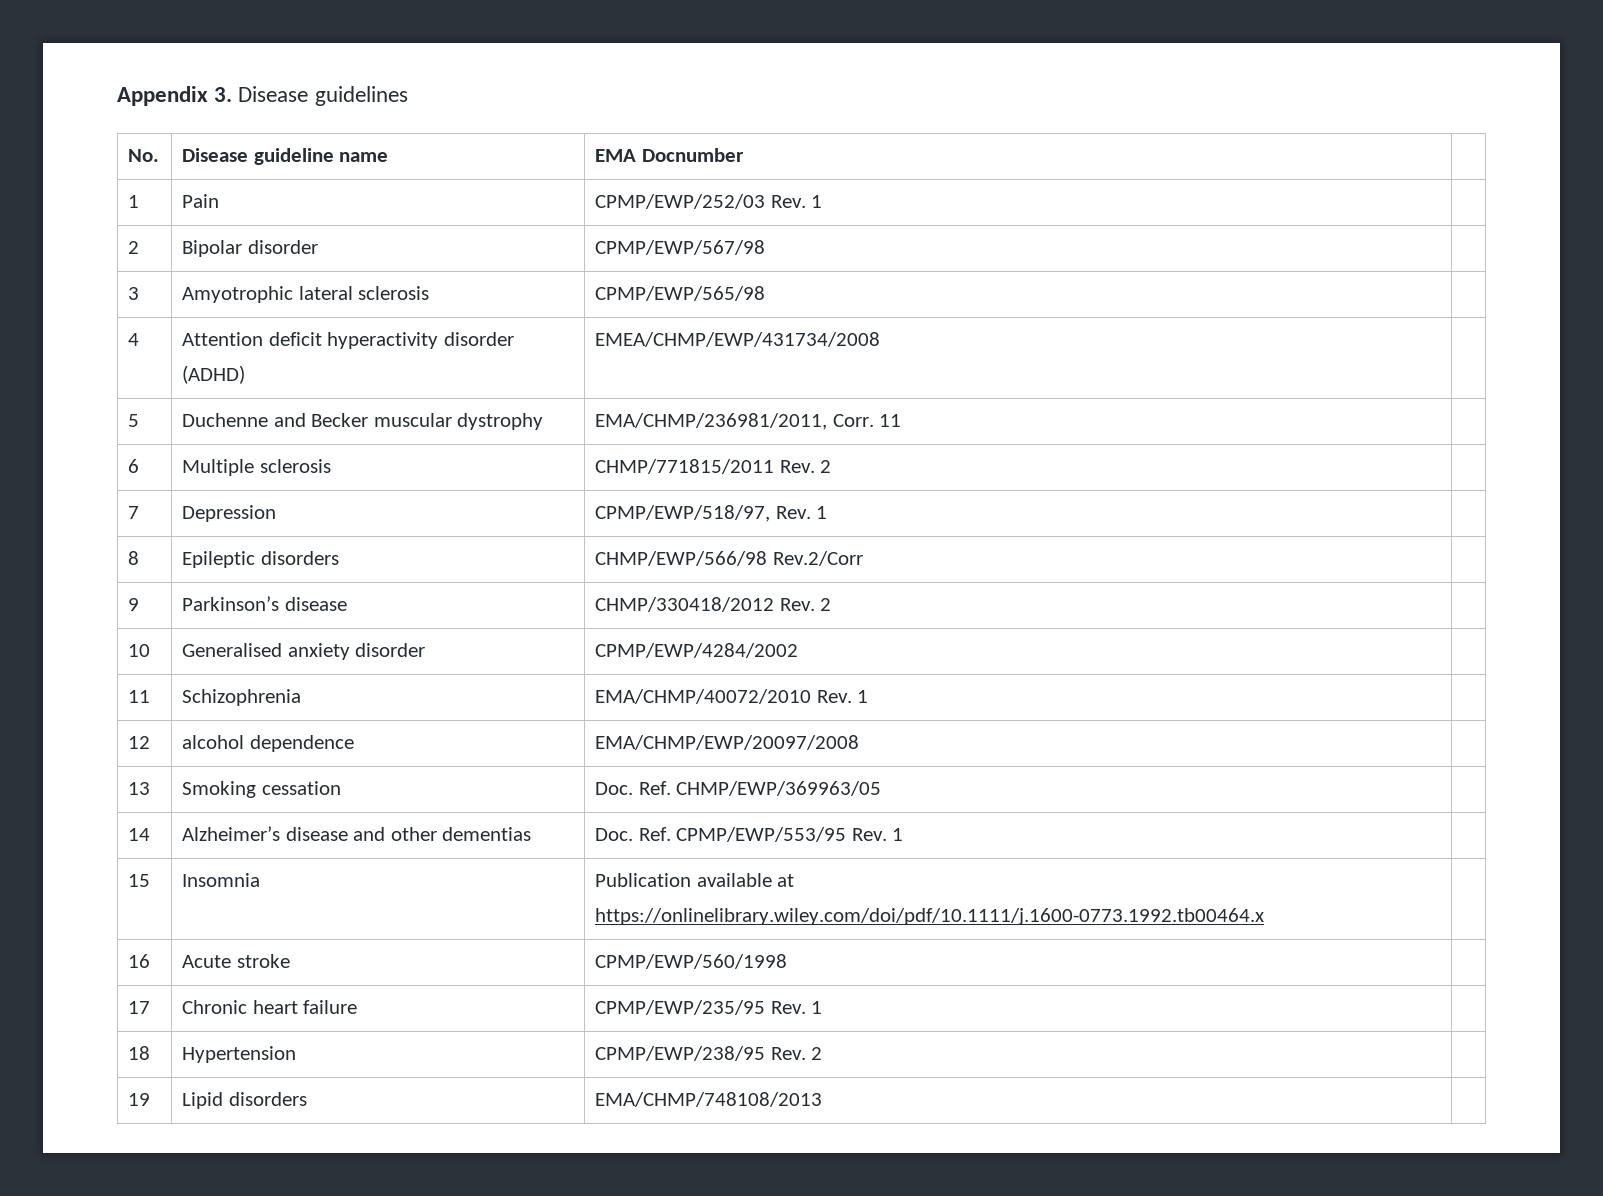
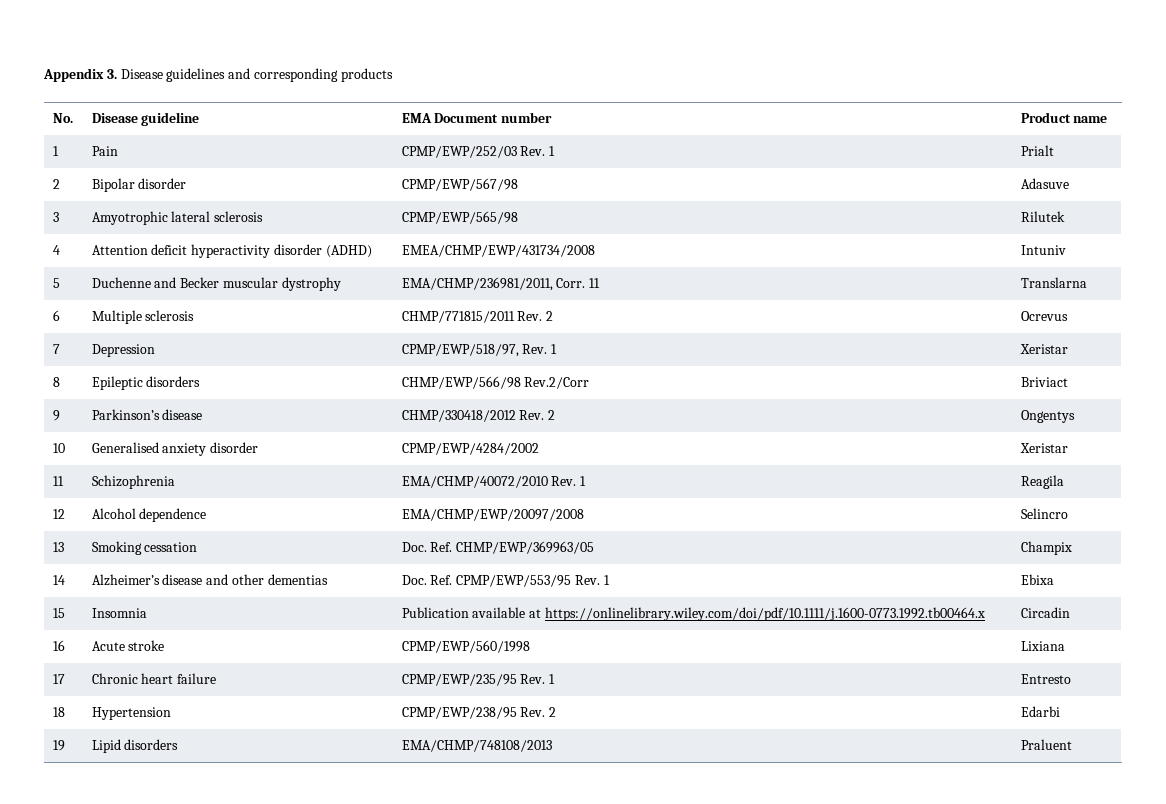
- Appendix 3. Disease guidelines
+ Appendix 3. Disease guidelines and corresponding products
- No. | Disease guideline name | EMA Docnumber |
+ No. | Disease guideline | EMA Document number | Product name
- 1 | Pain | CPMP/EWP/252/03 Rev. 1 |
+ 1 | Pain | CPMP/EWP/252/03 Rev. 1 | Prialt
- 2 | Bipolar disorder | CPMP/EWP/567/98 |
+ 2 | Bipolar disorder | CPMP/EWP/567/98 | Adasuve
- 3 | Amyotrophic lateral sclerosis | CPMP/EWP/565/98 |
+ 3 | Amyotrophic lateral sclerosis | CPMP/EWP/565/98 | Rilutek
- 4 | Attention deficit hyperactivity disorder (ADHD) | EMEA/CHMP/EWP/431734/2008 |
+ 4 | Attention deficit hyperactivity disorder (ADHD) | EMEA/CHMP/EWP/431734/2008 | Intuniv
- 5 | Duchenne and Becker muscular dystrophy | EMA/CHMP/236981/2011, Corr. 11 |
+ 5 | Duchenne and Becker muscular dystrophy | EMA/CHMP/236981/2011, Corr. 11 | Translarna
- 6 | Multiple sclerosis | CHMP/771815/2011 Rev. 2 |
+ 6 | Multiple sclerosis | CHMP/771815/2011 Rev. 2 | Ocrevus
- 7 | Depression | CPMP/EWP/518/97, Rev. 1 |
+ 7 | Depression | CPMP/EWP/518/97, Rev. 1 | Xeristar
- 8 | Epileptic disorders | CHMP/EWP/566/98 Rev.2/Corr |
+ 8 | Epileptic disorders | CHMP/EWP/566/98 Rev.2/Corr | Briviact
- 9 | Parkinson’s disease | CHMP/330418/2012 Rev. 2 |
+ 9 | Parkinson’s disease | CHMP/330418/2012 Rev. 2 | Ongentys
- 10 | Generalised anxiety disorder | CPMP/EWP/4284/2002 |
+ 10 | Generalised anxiety disorder | CPMP/EWP/4284/2002 | Xeristar
- 11 | Schizophrenia | EMA/CHMP/40072/2010 Rev. 1 |
+ 11 | Schizophrenia | EMA/CHMP/40072/2010 Rev. 1 | Reagila
- 12 | alcohol dependence | EMA/CHMP/EWP/20097/2008 |
+ 12 | Alcohol dependence | EMA/CHMP/EWP/20097/2008 | Selincro
- 13 | Smoking cessation | Doc. Ref. CHMP/EWP/369963/05 |
+ 13 | Smoking cessation | Doc. Ref. CHMP/EWP/369963/05 | Champix
- 14 | Alzheimer’s disease and other dementias | Doc. Ref. CPMP/EWP/553/95 Rev. 1 |
+ 14 | Alzheimer’s disease and other dementias | Doc. Ref. CPMP/EWP/553/95 Rev. 1 | Ebixa
- 15 | Insomnia | Publication available at https://onlinelibrary.wiley.com/doi/pdf/10.1111/j.1600-0773.1992.tb00464.x |
+ 15 | Insomnia | Publication available at https://onlinelibrary.wiley.com/doi/pdf/10.1111/j.1600-0773.1992.tb00464.x | Circadin
- 16 | Acute stroke | CPMP/EWP/560/1998 |
+ 16 | Acute stroke | CPMP/EWP/560/1998 | Lixiana
- 17 | Chronic heart failure | CPMP/EWP/235/95 Rev. 1 |
+ 17 | Chronic heart failure | CPMP/EWP/235/95 Rev. 1 | Entresto
- 18 | Hypertension | CPMP/EWP/238/95 Rev. 2 |
+ 18 | Hypertension | CPMP/EWP/238/95 Rev. 2 | Edarbi
- 19 | Lipid disorders | EMA/CHMP/748108/2013 |
+ 19 | Lipid disorders | EMA/CHMP/748108/2013 | Praluent

